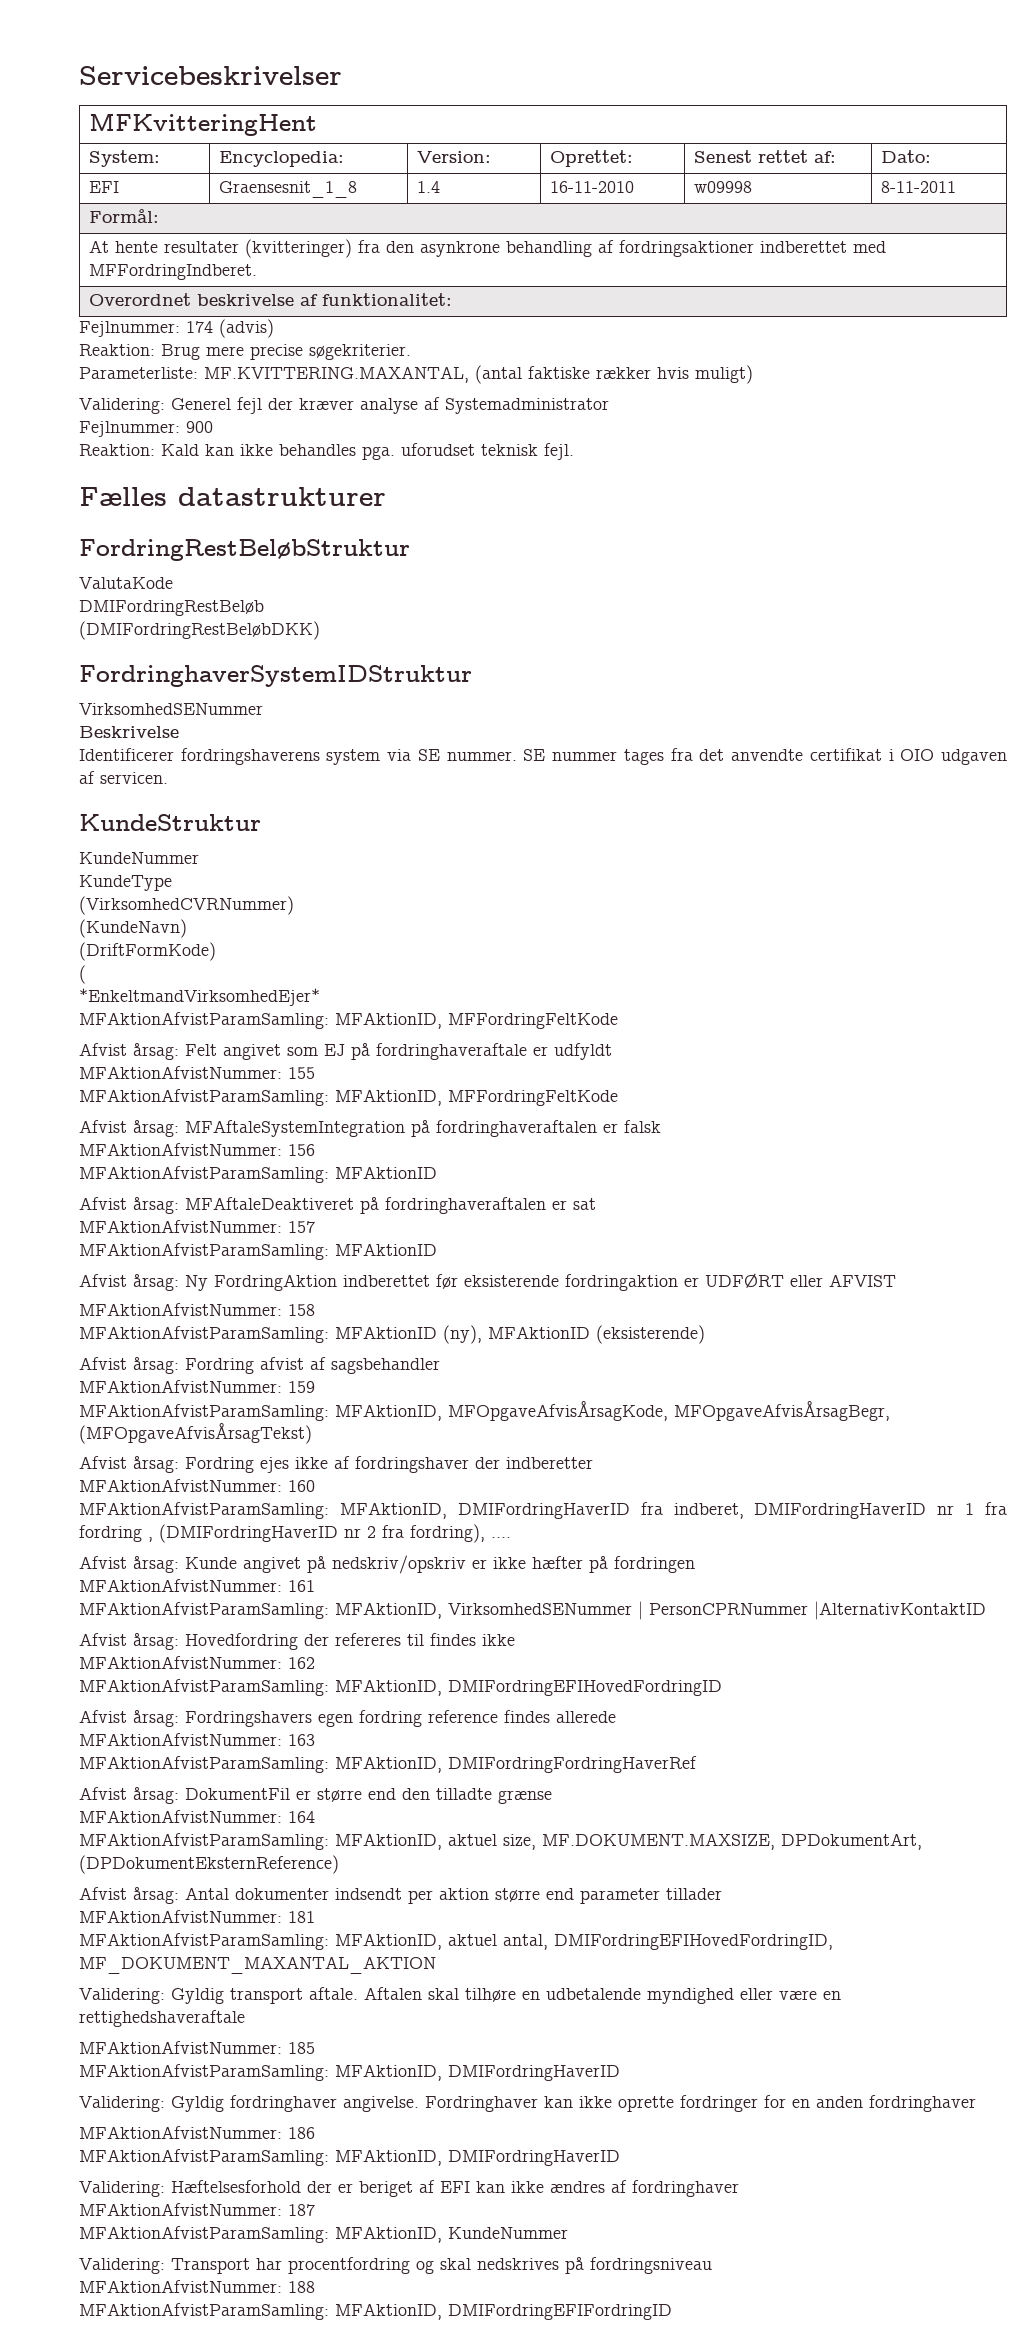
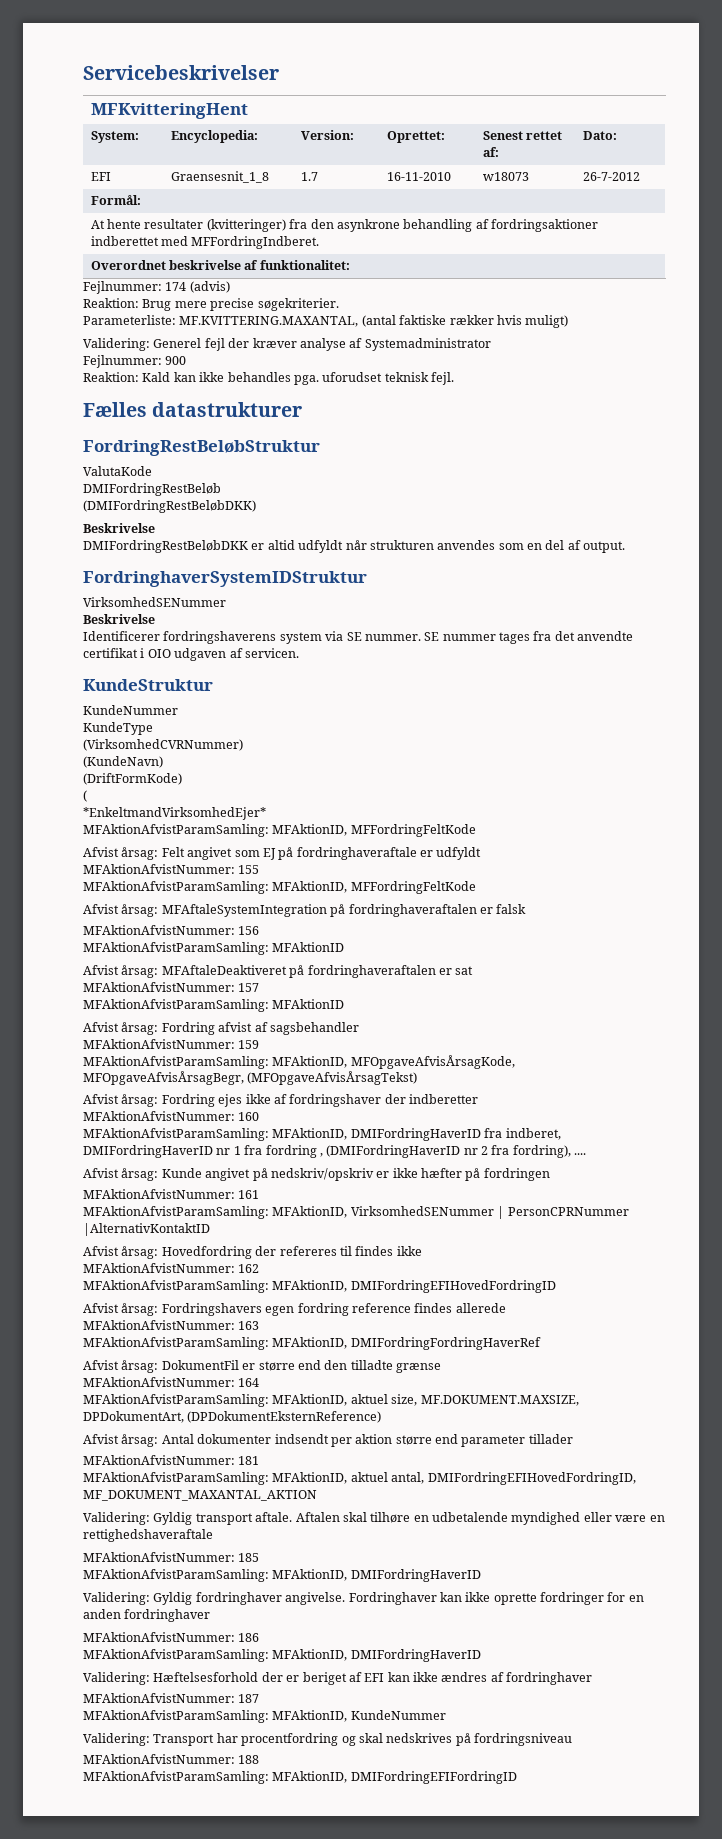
- EFI | Graensesnit_1_8 | 1.4 | 16-11-2010 | w09998 | 8-11-2011
+ EFI | Graensesnit_1_8 | 1.7 | 16-11-2010 | w18073 | 26-7-2012
  (DMIFordringRestBeløbDKK)
+ Beskrivelse
+ DMIFordringRestBeløbDKK er altid udfyldt når strukturen anvendes som en del af output.
- Afvist årsag: Ny FordringAktion indberettet før eksisterende fordringaktion er UDFØRT eller AFVIST
- MFAktionAfvistNummer: 158
- MFAktionAfvistParamSamling: MFAktionID (ny), MFAktionID (eksisterende)

